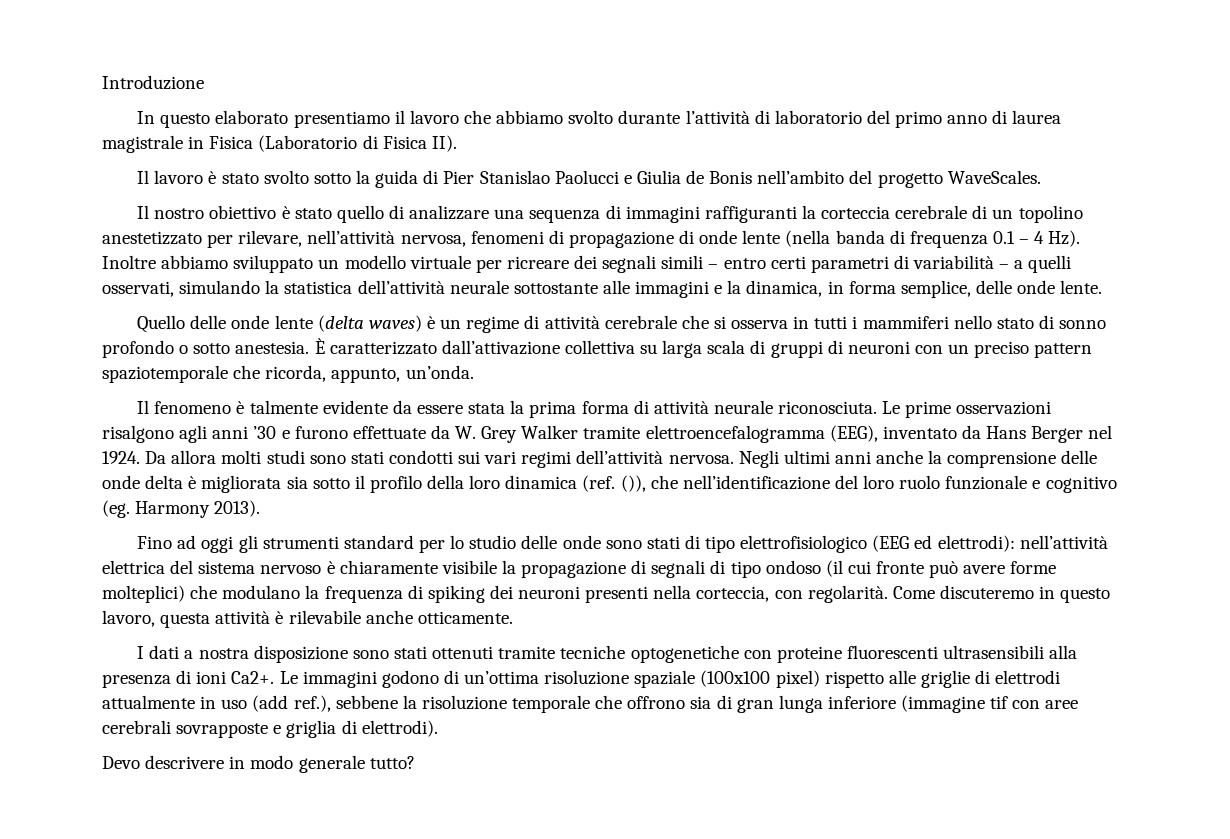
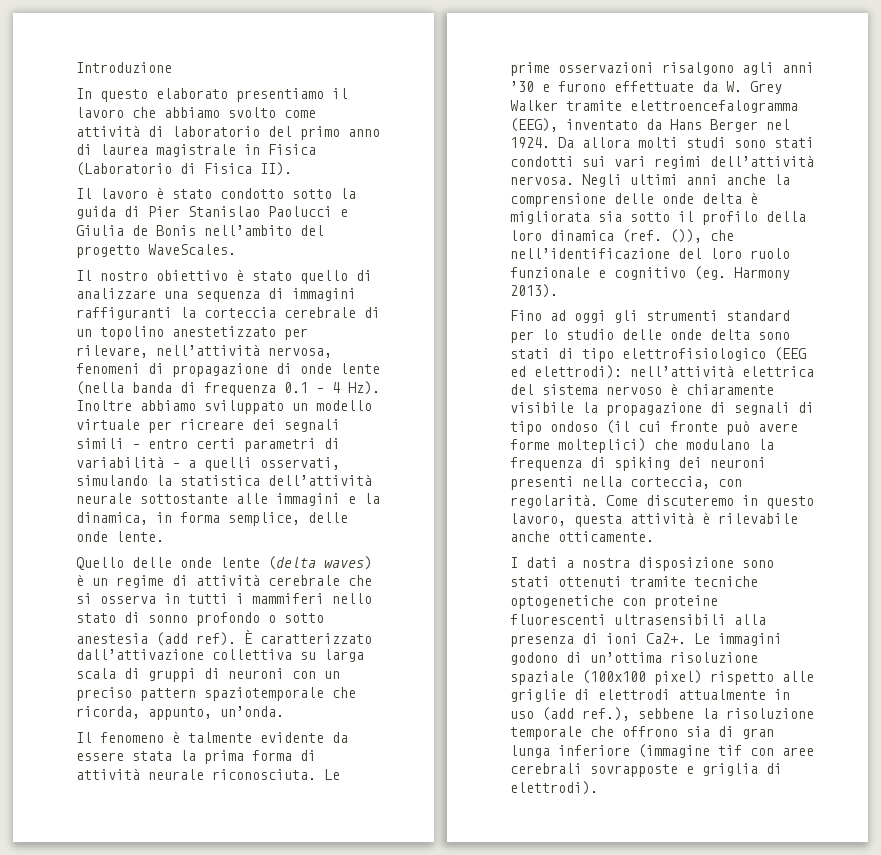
- In questo elaborato presentiamo il lavoro che abbiamo svolto durante l’attività di laboratorio del primo anno di laurea magistrale in Fisica (Laboratorio di Fisica II).
+ In questo elaborato presentiamo il lavoro che abbiamo svolto come attività di laboratorio del primo anno di laurea magistrale in Fisica (Laboratorio di Fisica II).
- Il lavoro è stato svolto sotto la guida di Pier Stanislao Paolucci e Giulia de Bonis nell’ambito del progetto WaveScales.
+ Il lavoro è stato condotto sotto la guida di Pier Stanislao Paolucci e Giulia de Bonis nell’ambito del progetto WaveScales.
- Quello delle onde lente (delta waves) è un regime di attività cerebrale che si osserva in tutti i mammiferi nello stato di sonno profondo o sotto anestesia.
+ Quello delle onde lente (delta waves) è un regime di attività cerebrale che si osserva in tutti i mammiferi nello stato di sonno profondo o sotto anestesia (add ref).
- Fino ad oggi gli strumenti standard per lo studio delle onde sono stati di tipo elettrofisiologico (EEG ed elettrodi): nell’attività elettrica del sistema nervoso è chiaramente visibile la propagazione di segnali di tipo ondoso (il cui fronte può avere forme molteplici) che modulano la frequenza di spiking dei neuroni presenti nella corteccia, con regolarità.
+ Fino ad oggi gli strumenti standard per lo studio delle onde delta sono stati di tipo elettrofisiologico (EEG ed elettrodi): nell’attività elettrica del sistema nervoso è chiaramente visibile la propagazione di segnali di tipo ondoso (il cui fronte può avere forme molteplici) che modulano la frequenza di spiking dei neuroni presenti nella corteccia, con regolarità.
- Devo descrivere in modo generale tutto?

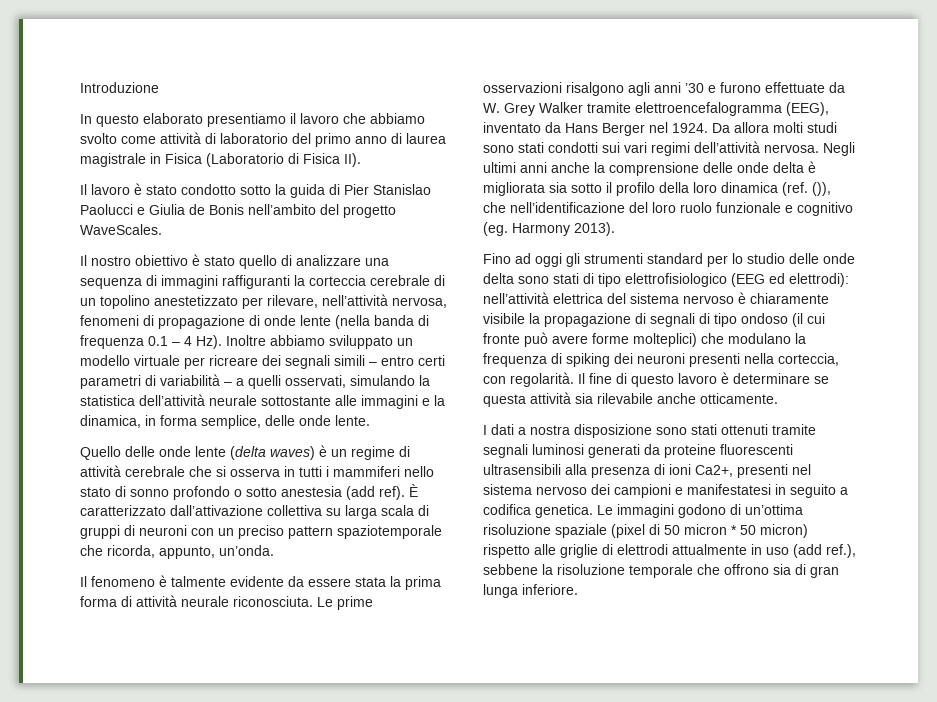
- Come discuteremo in questo lavoro, questa attività è rilevabile anche otticamente.
+ Il fine di questo lavoro è determinare se questa attività sia rilevabile anche otticamente.
- I dati a nostra disposizione sono stati ottenuti tramite tecniche optogenetiche con proteine fluorescenti ultrasensibili alla presenza di ioni Ca2+.
+ I dati a nostra disposizione sono stati ottenuti tramite segnali luminosi generati da proteine fluorescenti ultrasensibili alla presenza di ioni Ca2+, presenti nel sistema nervoso dei campioni e manifestatesi in seguito a codifica genetica.
- Le immagini godono di un’ottima risoluzione spaziale (100x100 pixel) rispetto alle griglie di elettrodi attualmente in uso (add ref.), sebbene la risoluzione temporale che offrono sia di gran lunga inferiore (immagine tif con aree cerebrali sovrapposte e griglia di elettrodi).
+ Le immagini godono di un’ottima risoluzione spaziale (pixel di 50 micron * 50 micron) rispetto alle griglie di elettrodi attualmente in uso (add ref.), sebbene la risoluzione temporale che offrono sia di gran lunga inferiore.

